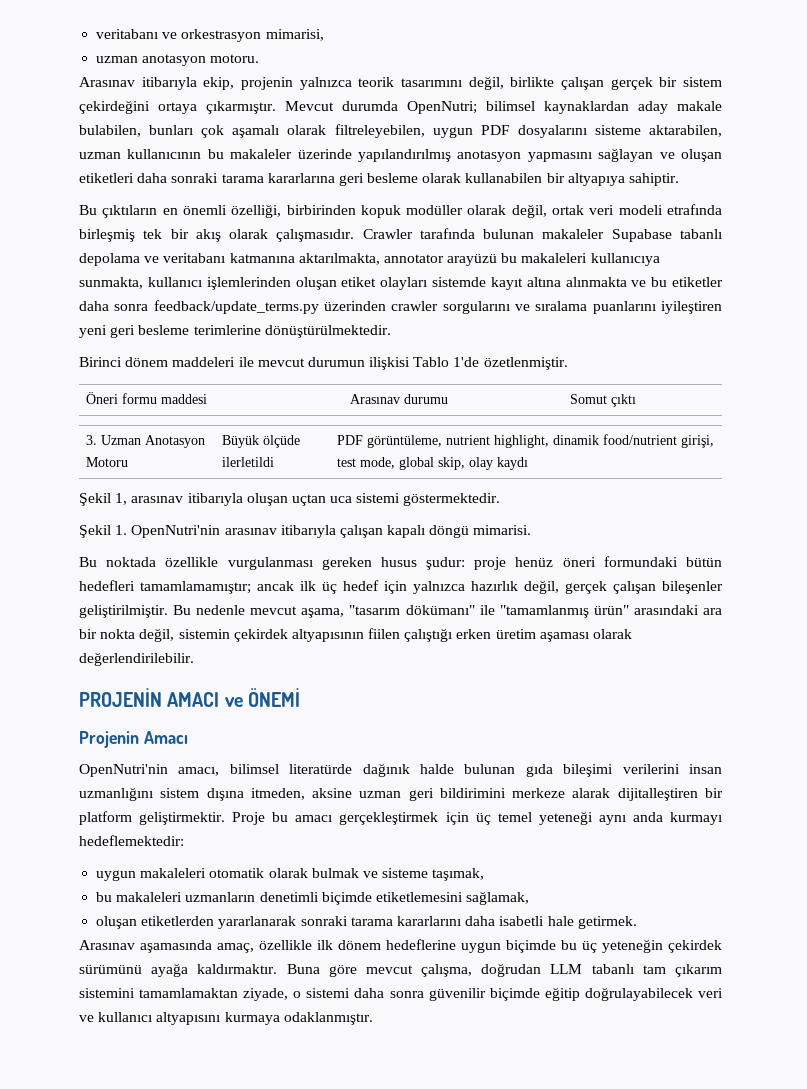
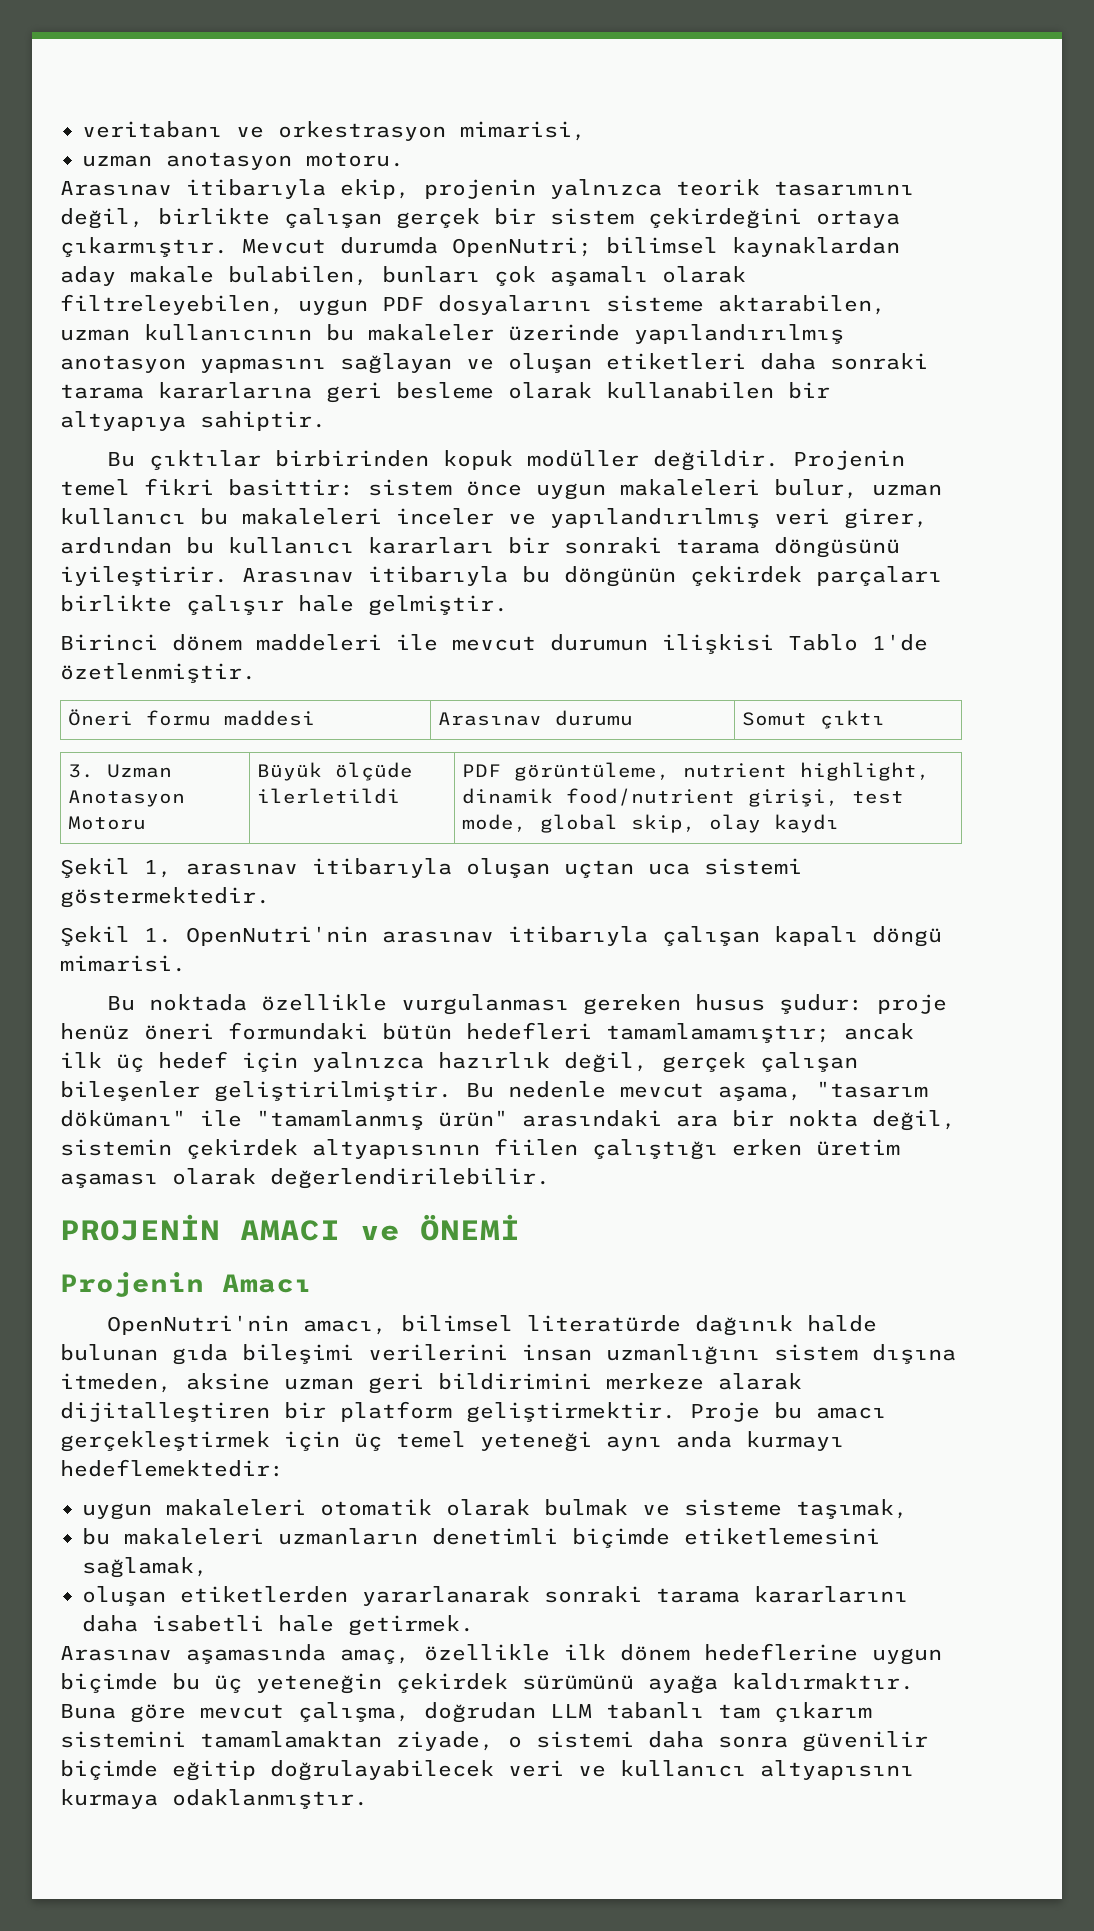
- Bu çıktıların en önemli özelliği, birbirinden kopuk modüller olarak değil, ortak veri modeli etrafında birleşmiş tek bir akış olarak çalışmasıdır. Crawler tarafında bulunan makaleler Supabase tabanlı depolama ve veritabanı katmanına aktarılmakta, annotator arayüzü bu makaleleri kullanıcıya sunmakta, kullanıcı işlemlerinden oluşan etiket olayları sistemde kayıt altına alınmakta ve bu etiketler daha sonra feedback/update_terms.py üzerinden crawler sorgularını ve sıralama puanlarını iyileştiren yeni geri besleme terimlerine dönüştürülmektedir.
+ Bu çıktılar birbirinden kopuk modüller değildir. Projenin temel fikri basittir: sistem önce uygun makaleleri bulur, uzman kullanıcı bu makaleleri inceler ve yapılandırılmış veri girer, ardından bu kullanıcı kararları bir sonraki tarama döngüsünü iyileştirir. Arasınav itibarıyla bu döngünün çekirdek parçaları birlikte çalışır hale gelmiştir.

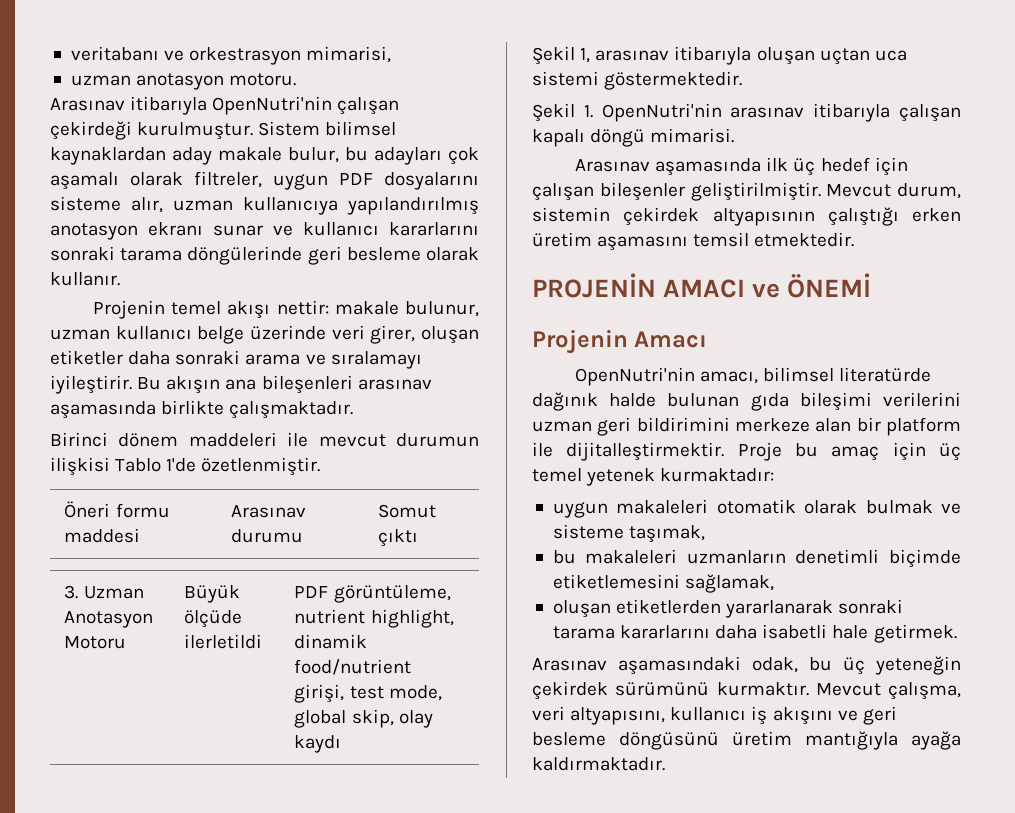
- Arasınav itibarıyla ekip, projenin yalnızca teorik tasarımını değil, birlikte çalışan gerçek bir sistem çekirdeğini ortaya çıkarmıştır. Mevcut durumda OpenNutri; bilimsel kaynaklardan aday makale bulabilen, bunları çok aşamalı olarak filtreleyebilen, uygun PDF dosyalarını sisteme aktarabilen, uzman kullanıcının bu makaleler üzerinde yapılandırılmış anotasyon yapmasını sağlayan ve oluşan etiketleri daha sonraki tarama kararlarına geri besleme olarak kullanabilen bir altyapıya sahiptir.
- Bu çıktılar birbirinden kopuk modüller değildir. Projenin temel fikri basittir: sistem önce uygun makaleleri bulur, uzman kullanıcı bu makaleleri inceler ve yapılandırılmış veri girer, ardından bu kullanıcı kararları bir sonraki tarama döngüsünü iyileştirir. Arasınav itibarıyla bu döngünün çekirdek parçaları birlikte çalışır hale gelmiştir.
+ Arasınav itibarıyla OpenNutri'nin çalışan çekirdeği kurulmuştur. Sistem bilimsel kaynaklardan aday makale bulur, bu adayları çok aşamalı olarak filtreler, uygun PDF dosyalarını sisteme alır, uzman kullanıcıya yapılandırılmış anotasyon ekranı sunar ve kullanıcı kararlarını sonraki tarama döngülerinde geri besleme olarak kullanır.
+ Projenin temel akışı nettir: makale bulunur, uzman kullanıcı belge üzerinde veri girer, oluşan etiketler daha sonraki arama ve sıralamayı iyileştirir. Bu akışın ana bileşenleri arasınav aşamasında birlikte çalışmaktadır.
- Bu noktada özellikle vurgulanması gereken husus şudur: proje henüz öneri formundaki bütün hedefleri tamamlamamıştır; ancak ilk üç hedef için yalnızca hazırlık değil, gerçek çalışan bileşenler geliştirilmiştir. Bu nedenle mevcut aşama, "tasarım dökümanı" ile "tamamlanmış ürün" arasındaki ara bir nokta değil, sistemin çekirdek altyapısının fiilen çalıştığı erken üretim aşaması olarak değerlendirilebilir.
+ Arasınav aşamasında ilk üç hedef için çalışan bileşenler geliştirilmiştir. Mevcut durum, sistemin çekirdek altyapısının çalıştığı erken üretim aşamasını temsil etmektedir.
- OpenNutri'nin amacı, bilimsel literatürde dağınık halde bulunan gıda bileşimi verilerini insan uzmanlığını sistem dışına itmeden, aksine uzman geri bildirimini merkeze alarak dijitalleştiren bir platform geliştirmektir. Proje bu amacı gerçekleştirmek için üç temel yeteneği aynı anda kurmayı hedeflemektedir:
+ OpenNutri'nin amacı, bilimsel literatürde dağınık halde bulunan gıda bileşimi verilerini uzman geri bildirimini merkeze alan bir platform ile dijitalleştirmektir. Proje bu amaç için üç temel yetenek kurmaktadır:
- Arasınav aşamasında amaç, özellikle ilk dönem hedeflerine uygun biçimde bu üç yeteneğin çekirdek sürümünü ayağa kaldırmaktır. Buna göre mevcut çalışma, doğrudan LLM tabanlı tam çıkarım sistemini tamamlamaktan ziyade, o sistemi daha sonra güvenilir biçimde eğitip doğrulayabilecek veri ve kullanıcı altyapısını kurmaya odaklanmıştır.
+ Arasınav aşamasındaki odak, bu üç yeteneğin çekirdek sürümünü kurmaktır. Mevcut çalışma, veri altyapısını, kullanıcı iş akışını ve geri besleme döngüsünü üretim mantığıyla ayağa kaldırmaktadır.

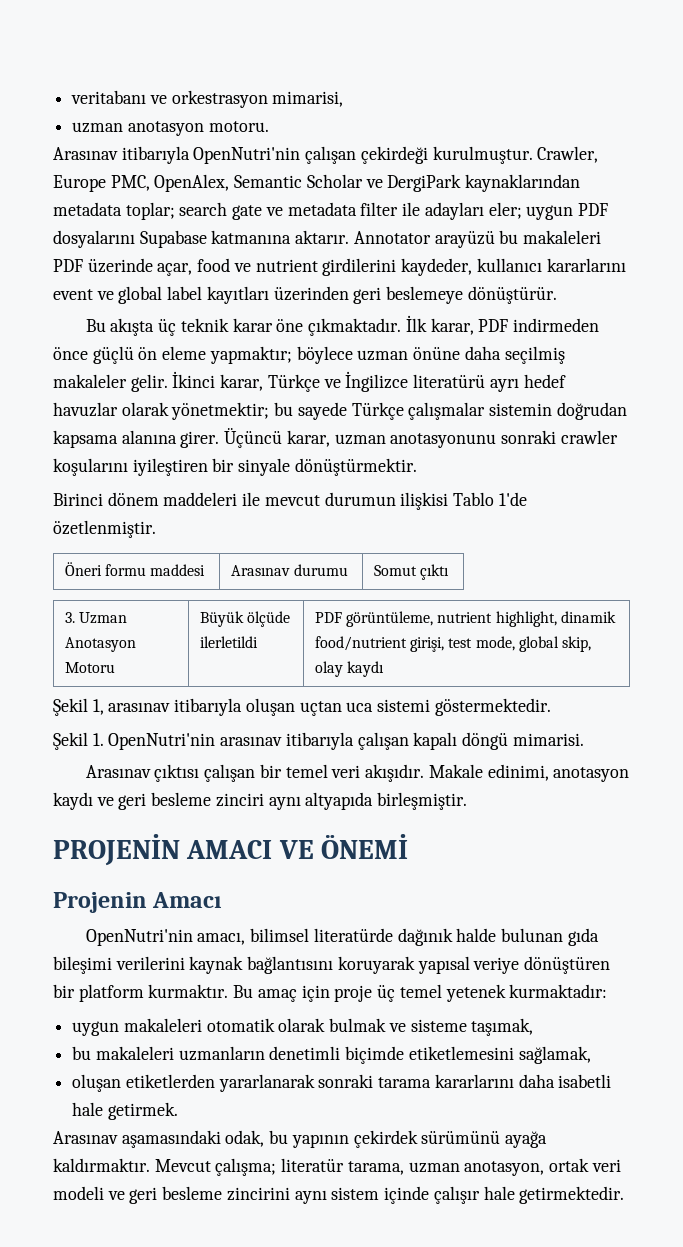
- Sistem bilimsel kaynaklardan aday makale bulur, bu adayları çok aşamalı olarak filtreler, uygun PDF dosyalarını sisteme alır, uzman kullanıcıya yapılandırılmış anotasyon ekranı sunar ve kullanıcı kararlarını sonraki tarama döngülerinde geri besleme olarak kullanır.
- Projenin temel akışı nettir: makale bulunur, uzman kullanıcı belge üzerinde veri girer, oluşan etiketler daha sonraki arama ve sıralamayı iyileştirir. Bu akışın ana bileşenleri arasınav aşamasında birlikte çalışmaktadır.
+ Crawler, Europe PMC, OpenAlex, Semantic Scholar ve DergiPark kaynaklarından metadata toplar; search gate ve metadata filter ile adayları eler; uygun PDF dosyalarını Supabase katmanına aktarır. Annotator arayüzü bu makaleleri PDF üzerinde açar, food ve nutrient girdilerini kaydeder, kullanıcı kararlarını event ve global label kayıtları üzerinden geri beslemeye dönüştürür.
+ Bu akışta üç teknik karar öne çıkmaktadır. İlk karar, PDF indirmeden önce güçlü ön eleme yapmaktır; böylece uzman önüne daha seçilmiş makaleler gelir. İkinci karar, Türkçe ve İngilizce literatürü ayrı hedef havuzlar olarak yönetmektir; bu sayede Türkçe çalışmalar sistemin doğrudan kapsama alanına girer. Üçüncü karar, uzman anotasyonunu sonraki crawler koşularını iyileştiren bir sinyale dönüştürmektir.
- Arasınav aşamasında ilk üç hedef için çalışan bileşenler geliştirilmiştir. Mevcut durum, sistemin çekirdek altyapısının çalıştığı erken üretim aşamasını temsil etmektedir.
+ Arasınav çıktısı çalışan bir temel veri akışıdır. Makale edinimi, anotasyon kaydı ve geri besleme zinciri aynı altyapıda birleşmiştir.
- PROJENİN AMACI ve ÖNEMİ
+ PROJENİN AMACI VE ÖNEMİ
- OpenNutri'nin amacı, bilimsel literatürde dağınık halde bulunan gıda bileşimi verilerini uzman geri bildirimini merkeze alan bir platform ile dijitalleştirmektir. Proje bu amaç için üç temel yetenek kurmaktadır:
+ OpenNutri'nin amacı, bilimsel literatürde dağınık halde bulunan gıda bileşimi verilerini kaynak bağlantısını koruyarak yapısal veriye dönüştüren bir platform kurmaktır. Bu amaç için proje üç temel yetenek kurmaktadır:
- Arasınav aşamasındaki odak, bu üç yeteneğin çekirdek sürümünü kurmaktır. Mevcut çalışma, veri altyapısını, kullanıcı iş akışını ve geri besleme döngüsünü üretim mantığıyla ayağa kaldırmaktadır.
+ Arasınav aşamasındaki odak, bu yapının çekirdek sürümünü ayağa kaldırmaktır. Mevcut çalışma; literatür tarama, uzman anotasyon, ortak veri modeli ve geri besleme zincirini aynı sistem içinde çalışır hale getirmektedir.

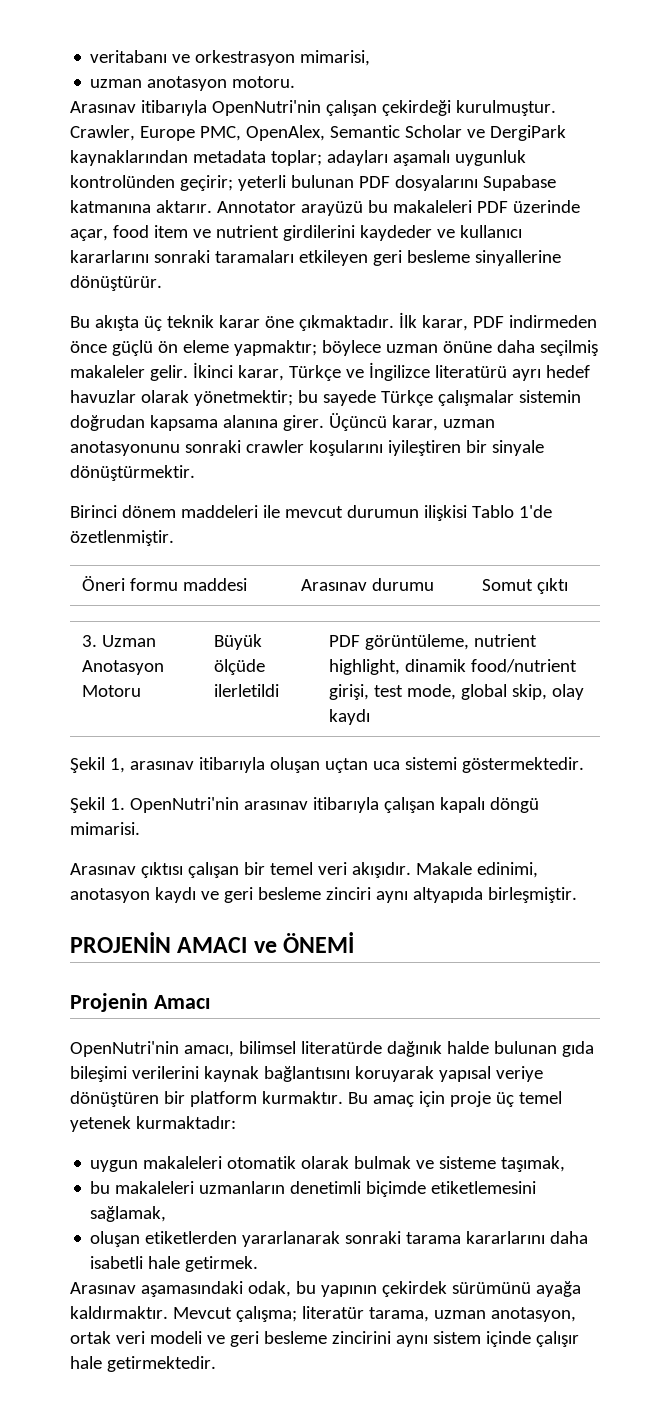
- Crawler, Europe PMC, OpenAlex, Semantic Scholar ve DergiPark kaynaklarından metadata toplar; search gate ve metadata filter ile adayları eler; uygun PDF dosyalarını Supabase katmanına aktarır.
+ Crawler, Europe PMC, OpenAlex, Semantic Scholar ve DergiPark kaynaklarından metadata toplar; adayları aşamalı uygunluk kontrolünden geçirir; yeterli bulunan PDF dosyalarını Supabase katmanına aktarır.
- Annotator arayüzü bu makaleleri PDF üzerinde açar, food ve nutrient girdilerini kaydeder, kullanıcı kararlarını event ve global label kayıtları üzerinden geri beslemeye dönüştürür.
+ Annotator arayüzü bu makaleleri PDF üzerinde açar, food item ve nutrient girdilerini kaydeder ve kullanıcı kararlarını sonraki taramaları etkileyen geri besleme sinyallerine dönüştürür.
- PROJENİN AMACI VE ÖNEMİ
+ PROJENİN AMACI ve ÖNEMİ

